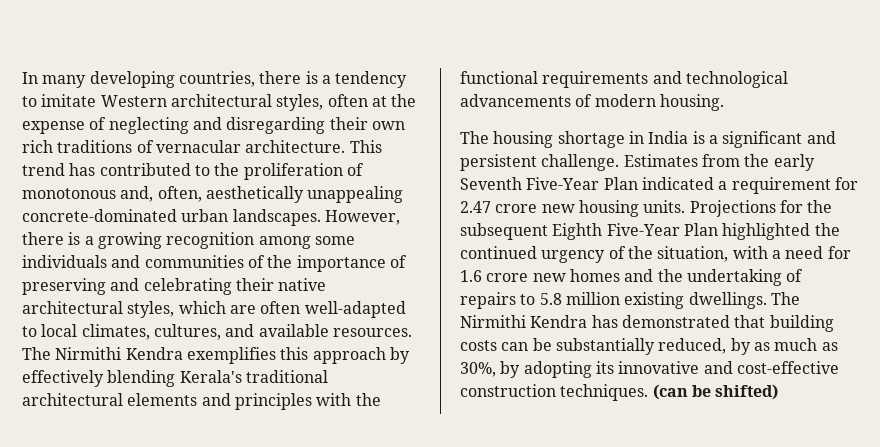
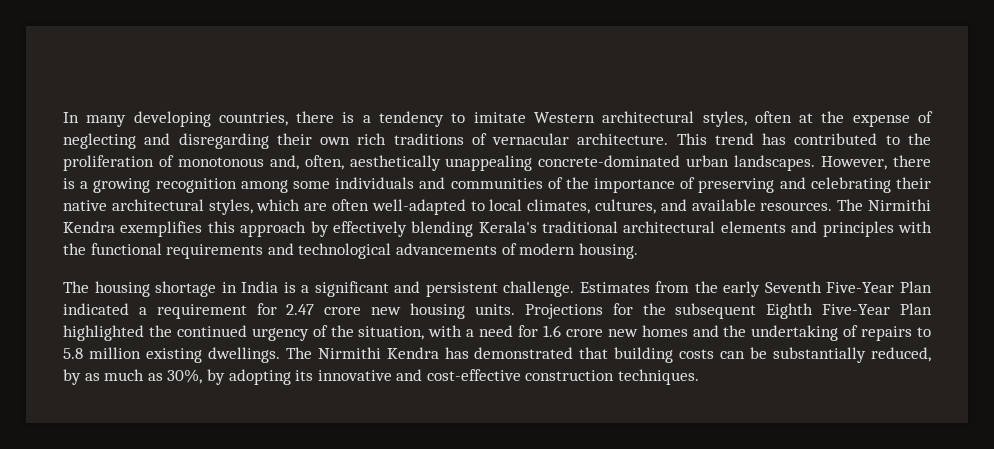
- (can be shifted)

